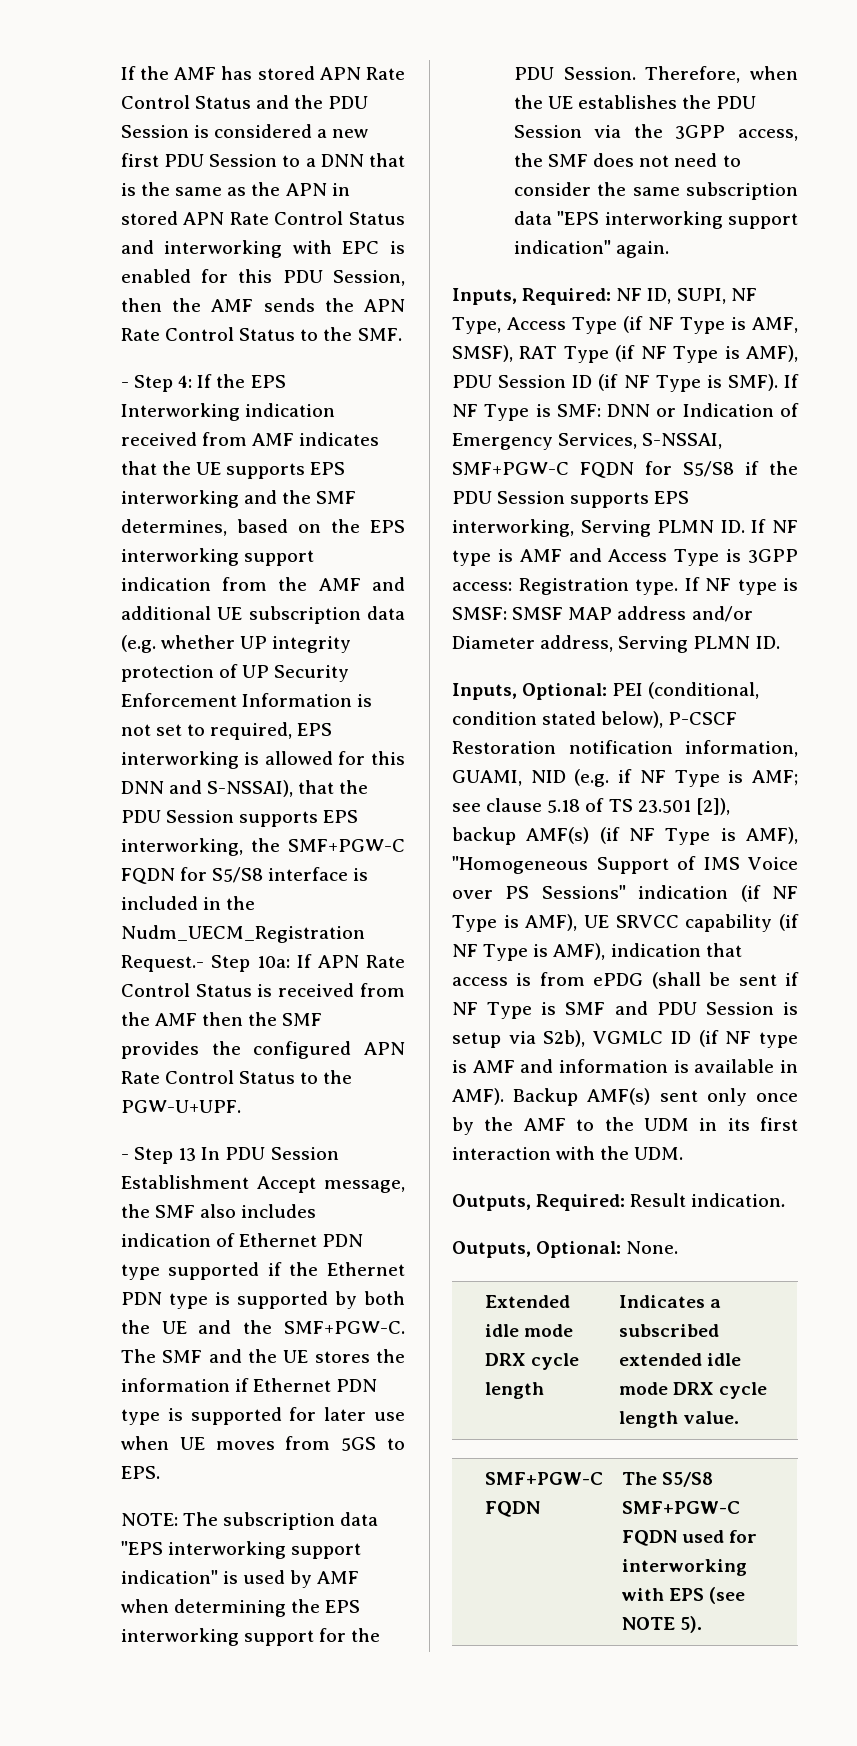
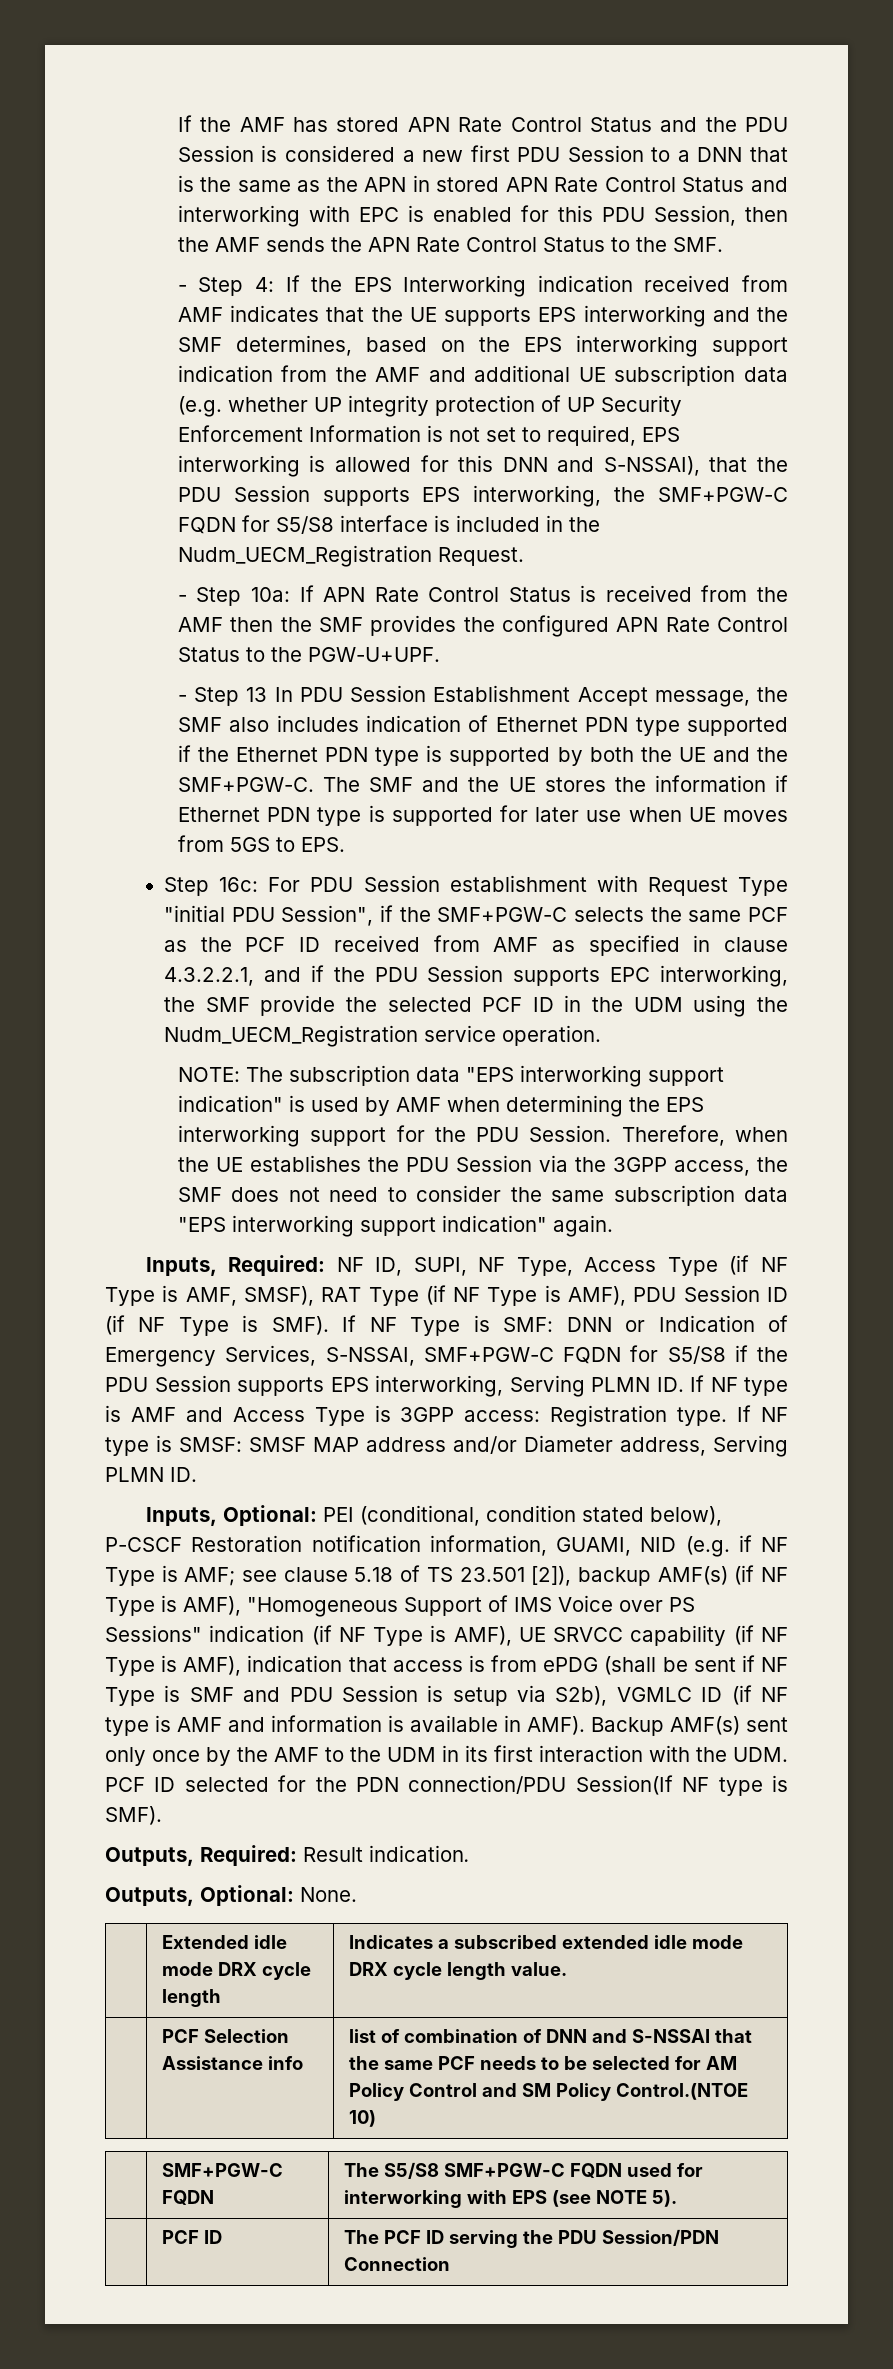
- If the EPS Interworking indication received from AMF indicates that the UE supports EPS interworking and the SMF determines, based on the EPS interworking support indication from the AMF and additional UE subscription data (e.g. whether UP integrity protection of UP Security Enforcement Information is not set to required, EPS interworking is allowed for this DNN and S-NSSAI), that the PDU Session supports EPS interworking, the SMF+PGW-C FQDN for S5/S8 interface is included in the Nudm_UECM_Registration Request.- Step 10a:
+ If the EPS Interworking indication received from AMF indicates that the UE supports EPS interworking and the SMF determines, based on the EPS interworking support indication from the AMF and additional UE subscription data (e.g. whether UP integrity protection of UP Security Enforcement Information is not set to required, EPS interworking is allowed for this DNN and S-NSSAI), that the PDU Session supports EPS interworking, the SMF+PGW-C FQDN for S5/S8 interface is included in the Nudm_UECM_Registration Request.
+ - Step 10a:
+ Step 16c: For PDU Session establishment with Request Type "initial PDU Session", if the SMF+PGW-C selects the same PCF as the PCF ID received from AMF as specified in clause 4.3.2.2.1, and if the PDU Session supports EPC interworking, the SMF provide the selected PCF ID in the UDM using the Nudm_UECM_Registration service operation.
- Backup AMF(s) sent only once by the AMF to the UDM in its first interaction with the UDM.
+ Backup AMF(s) sent only once by the AMF to the UDM in its first interaction with the UDM. PCF ID selected for the PDN connection/PDU Session(If NF type is SMF).
+ | PCF Selection Assistance info | list of combination of DNN and S-NSSAI that the same PCF needs to be selected for AM Policy Control and SM Policy Control.(NTOE 10)
+ | PCF ID | The PCF ID serving the PDU Session/PDN Connection

